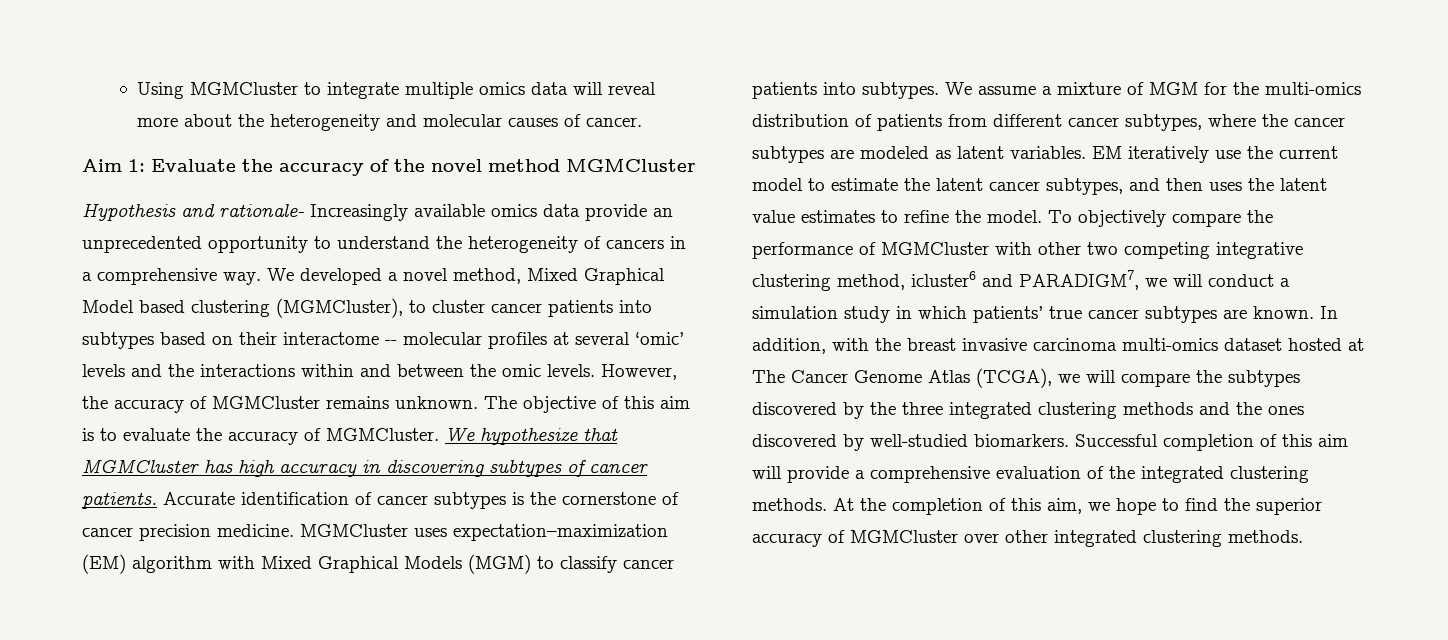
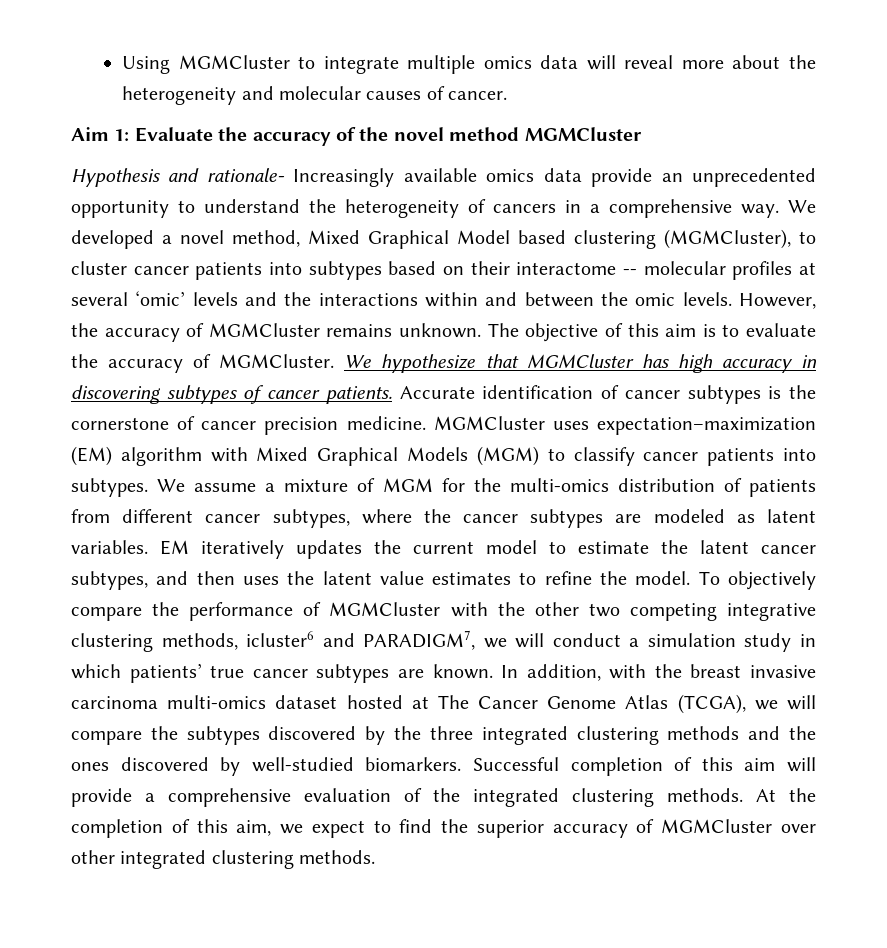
- EM iteratively use the current model to estimate the latent cancer subtypes, and then uses the latent value estimates to refine the model.
+ EM iteratively updates the current model to estimate the latent cancer subtypes, and then uses the latent value estimates to refine the model.
- To objectively compare the performance of MGMCluster with other two competing integrative clustering method, icluster6 and PARADIGM7, we will conduct a simulation study in which patients’ true cancer subtypes are known.
+ To objectively compare the performance of MGMCluster with the other two competing integrative clustering methods, icluster6 and PARADIGM7, we will conduct a simulation study in which patients’ true cancer subtypes are known.
- At the completion of this aim, we hope to find the superior accuracy of MGMCluster over other integrated clustering methods.
+ At the completion of this aim, we expect to find the superior accuracy of MGMCluster over other integrated clustering methods.

